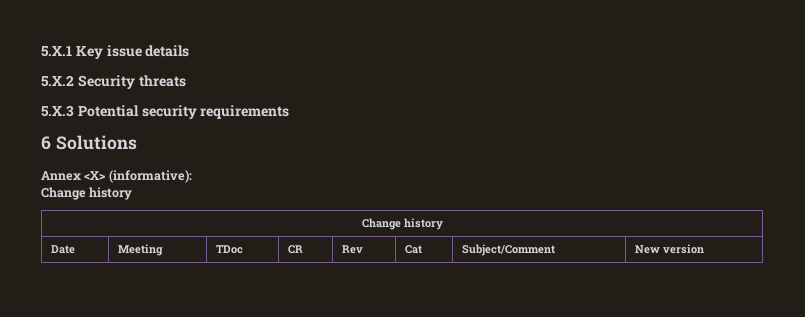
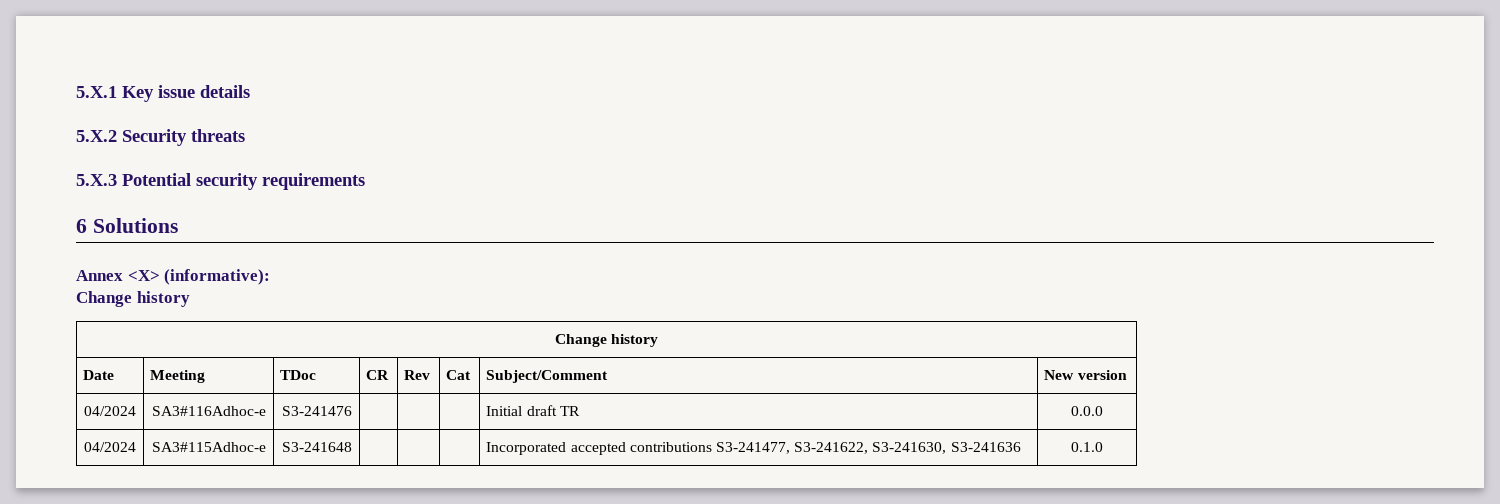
+ 04/2024 | SA3#116Adhoc-e | S3-241476 | | | | Initial draft TR | 0.0.0
+ 04/2024 | SA3#115Adhoc-e | S3-241648 | | | | Incorporated accepted contributions S3-241477, S3-241622, S3-241630, S3-241636 | 0.1.0

